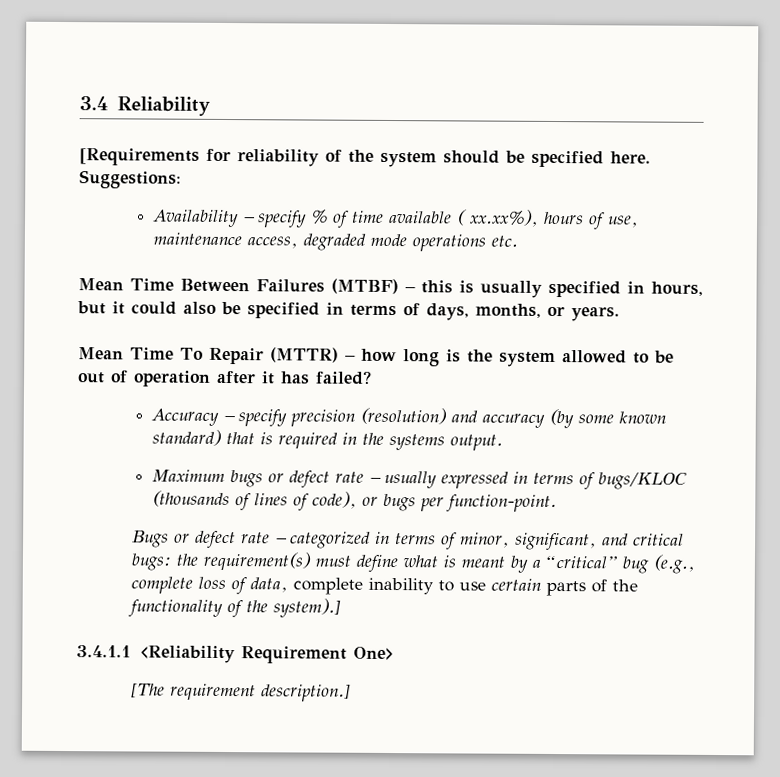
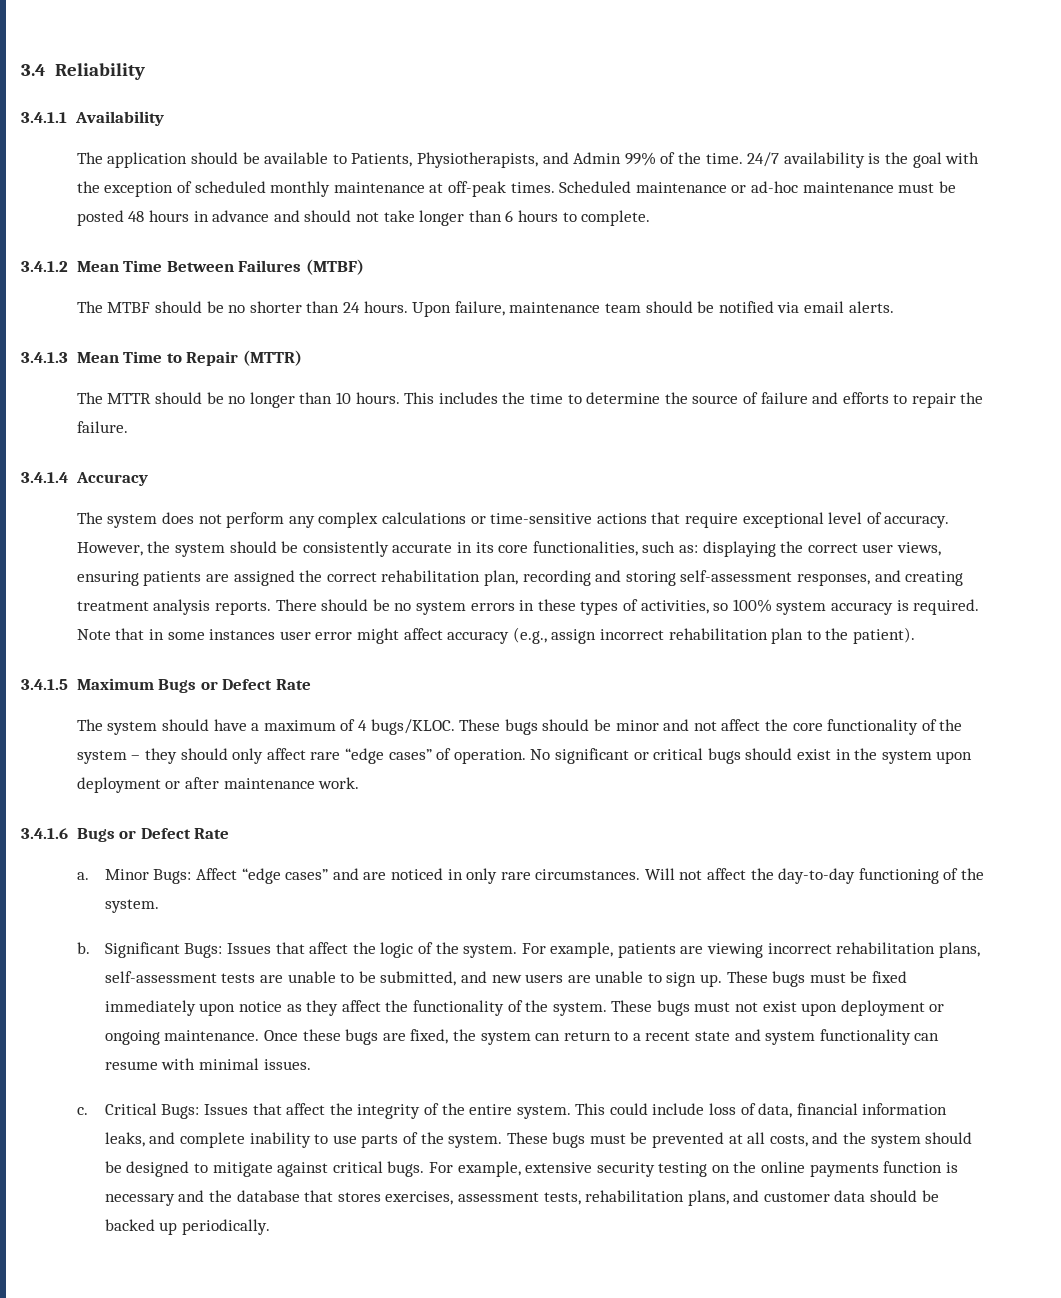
- [Requirements for reliability of the system should be specified here. Suggestions:
- Availability – specify % of time available ( xx.xx%), hours of use, maintenance access, degraded mode operations etc.
- Mean Time Between Failures (MTBF) – this is usually specified in hours, but it could also be specified in terms of days, months, or years.
- Mean Time To Repair (MTTR) – how long is the system allowed to be out of operation after it has failed?
- Accuracy – specify precision (resolution) and accuracy (by some known standard) that is required in the systems output.
- Maximum bugs or defect rate – usually expressed in terms of bugs/KLOC (thousands of lines of code), or bugs per function-point.
- Bugs or defect rate – categorized in terms of minor, significant, and critical bugs: the requirement(s) must define what is meant by a “critical” bug (e.g., complete loss of data, complete inability to use certain parts of the functionality of the system).]
- 3.4.1.1 <Reliability Requirement One>
- [The requirement description.]
+ 3.4.1.1 Availability
+ The application should be available to Patients, Physiotherapists, and Admin 99% of the time. 24/7 availability is the goal with the exception of scheduled monthly maintenance at off-peak times. Scheduled maintenance or ad-hoc maintenance must be posted 48 hours in advance and should not take longer than 6 hours to complete.
+ 3.4.1.2 Mean Time Between Failures (MTBF)
+ The MTBF should be no shorter than 24 hours. Upon failure, maintenance team should be notified via email alerts.
+ 3.4.1.3 Mean Time to Repair (MTTR)
+ The MTTR should be no longer than 10 hours. This includes the time to determine the source of failure and efforts to repair the failure.
+ 3.4.1.4 Accuracy
+ The system does not perform any complex calculations or time-sensitive actions that require exceptional level of accuracy. However, the system should be consistently accurate in its core functionalities, such as: displaying the correct user views, ensuring patients are assigned the correct rehabilitation plan, recording and storing self-assessment responses, and creating treatment analysis reports. There should be no system errors in these types of activities, so 100% system accuracy is required. Note that in some instances user error might affect accuracy (e.g., assign incorrect rehabilitation plan to the patient).
+ 3.4.1.5 Maximum Bugs or Defect Rate
+ The system should have a maximum of 4 bugs/KLOC. These bugs should be minor and not affect the core functionality of the system – they should only affect rare “edge cases” of operation. No significant or critical bugs should exist in the system upon deployment or after maintenance work.
+ 3.4.1.6 Bugs or Defect Rate
+ a. Minor Bugs: Affect “edge cases” and are noticed in only rare circumstances. Will not affect the day-to-day functioning of the system.
+ b. Significant Bugs: Issues that affect the logic of the system. For example, patients are viewing incorrect rehabilitation plans, self-assessment tests are unable to be submitted, and new users are unable to sign up. These bugs must be fixed immediately upon notice as they affect the functionality of the system. These bugs must not exist upon deployment or ongoing maintenance. Once these bugs are fixed, the system can return to a recent state and system functionality can resume with minimal issues.
+ c. Critical Bugs: Issues that affect the integrity of the entire system. This could include loss of data, financial information leaks, and complete inability to use parts of the system. These bugs must be prevented at all costs, and the system should be designed to mitigate against critical bugs. For example, extensive security testing on the online payments function is necessary and the database that stores exercises, assessment tests, rehabilitation plans, and customer data should be backed up periodically.

